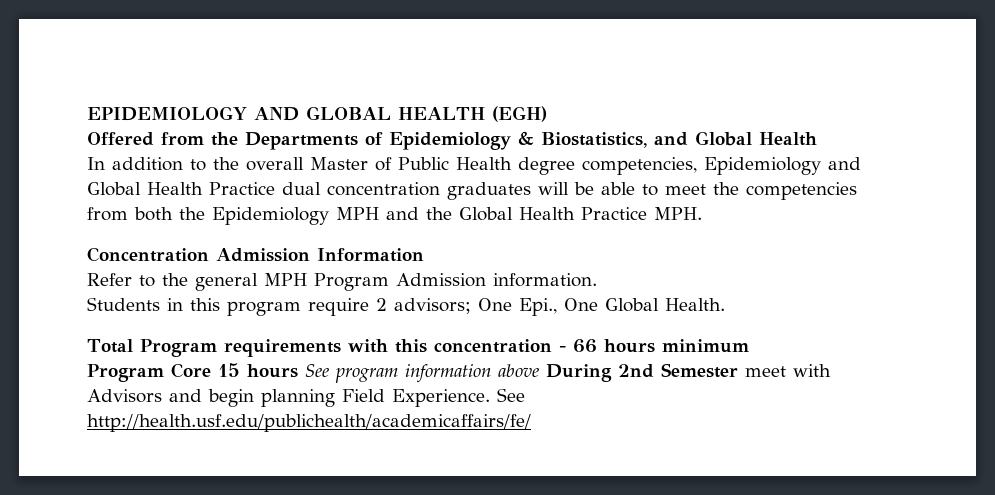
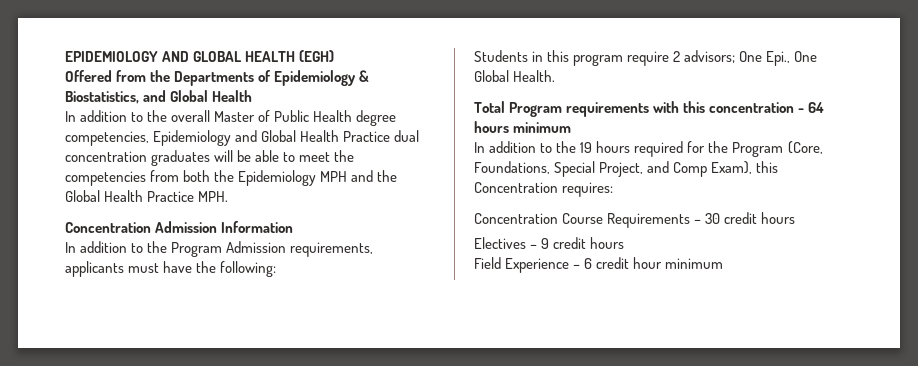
- Refer to the general MPH Program Admission information.
+ In addition to the Program Admission requirements, applicants must have the following:
- Total Program requirements with this concentration - 66 hours minimum
+ Total Program requirements with this concentration - 64 hours minimum
- Program Core 15 hours See program information above During 2nd Semester meet with Advisors and begin planning Field Experience. See http://health.usf.edu/publichealth/academicaffairs/fe/
+ In addition to the 19 hours required for the Program (Core, Foundations, Special Project, and Comp Exam), this Concentration requires:
+ Concentration Course Requirements – 30 credit hours
+ Electives – 9 credit hours
+ Field Experience – 6 credit hour minimum

